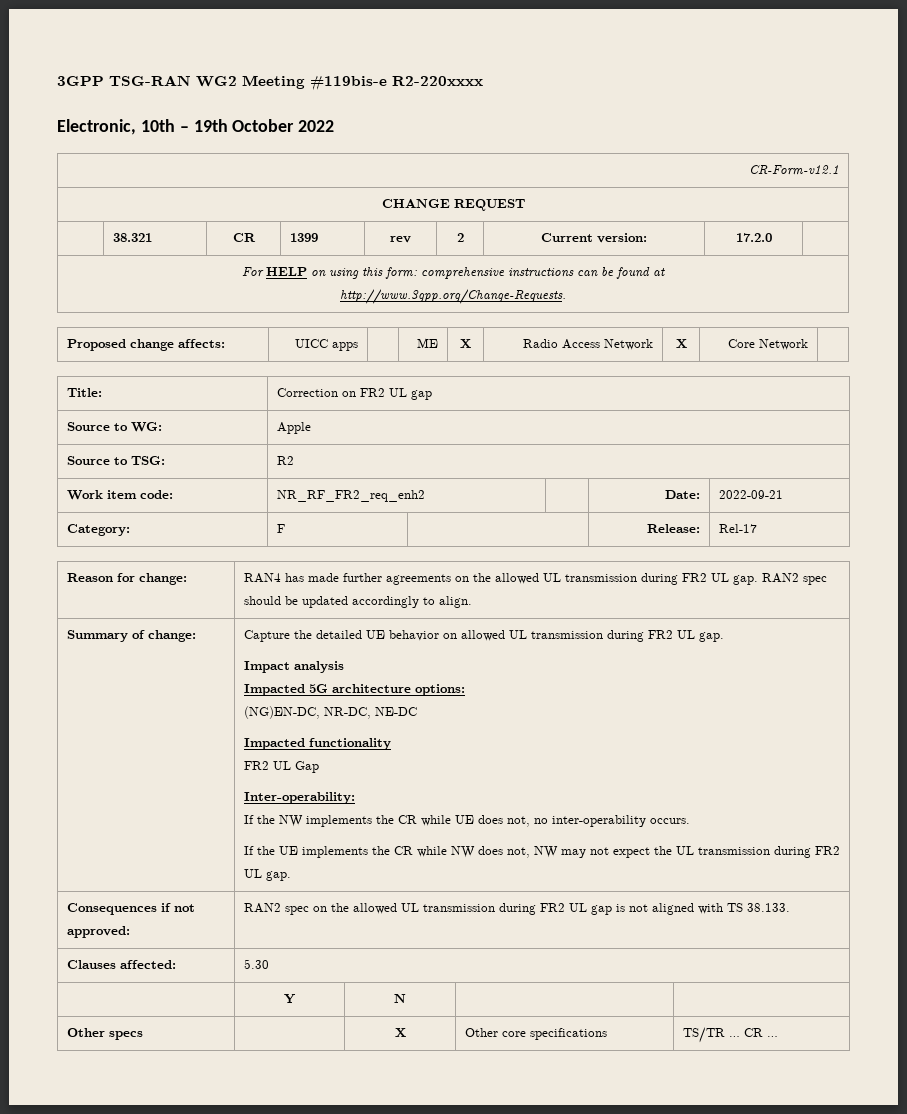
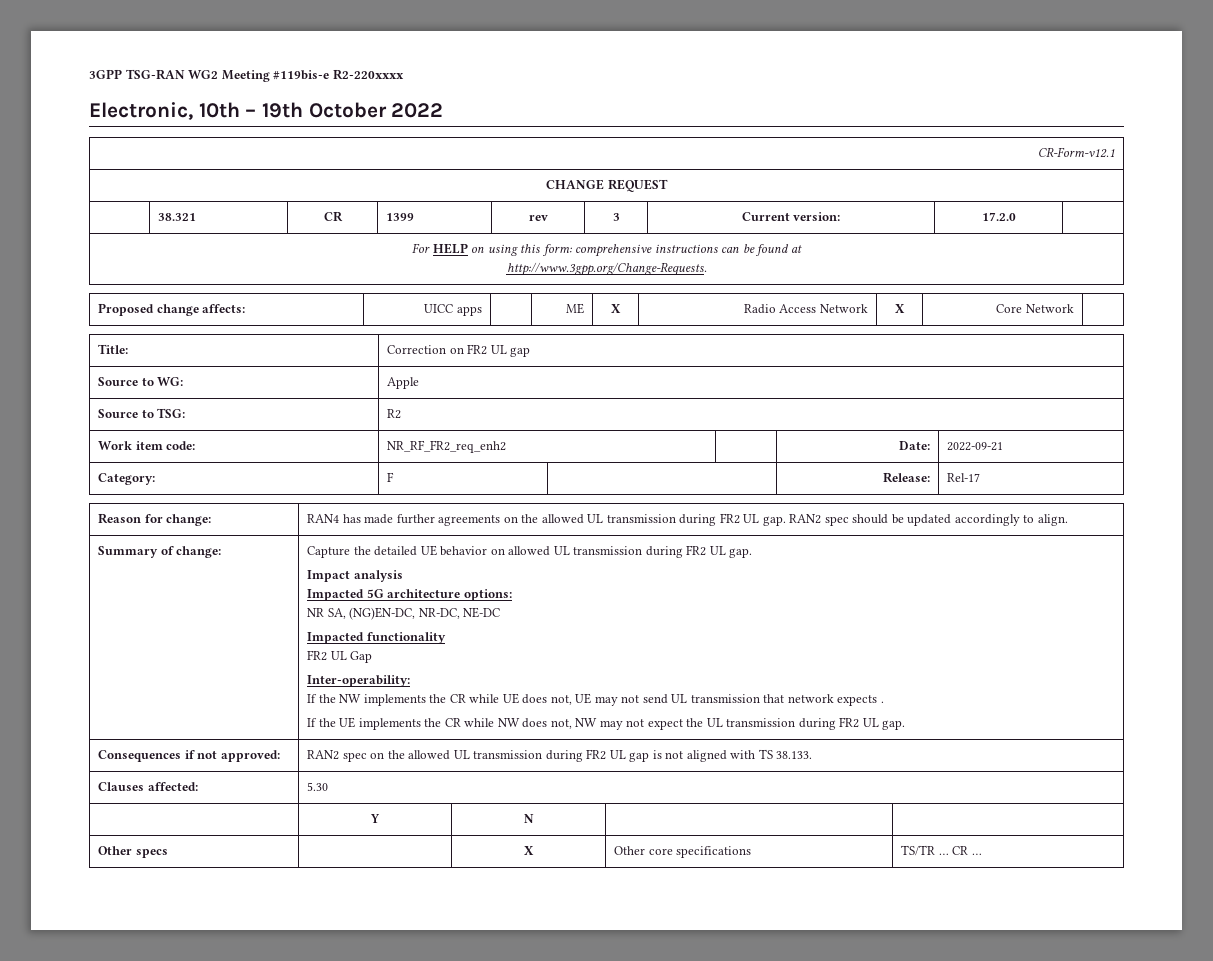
- | 38.321 | CR | 1399 | rev | 2 | Current version: | 17.2.0 |
+ | 38.321 | CR | 1399 | rev | 3 | Current version: | 17.2.0 |
- (NG)EN-DC, NR-DC, NE-DC
+ NR SA, (NG)EN-DC, NR-DC, NE-DC
- If the NW implements the CR while UE does not, no inter-operability occurs.
+ If the NW implements the CR while UE does not, UE may not send UL transmission that network expects .

